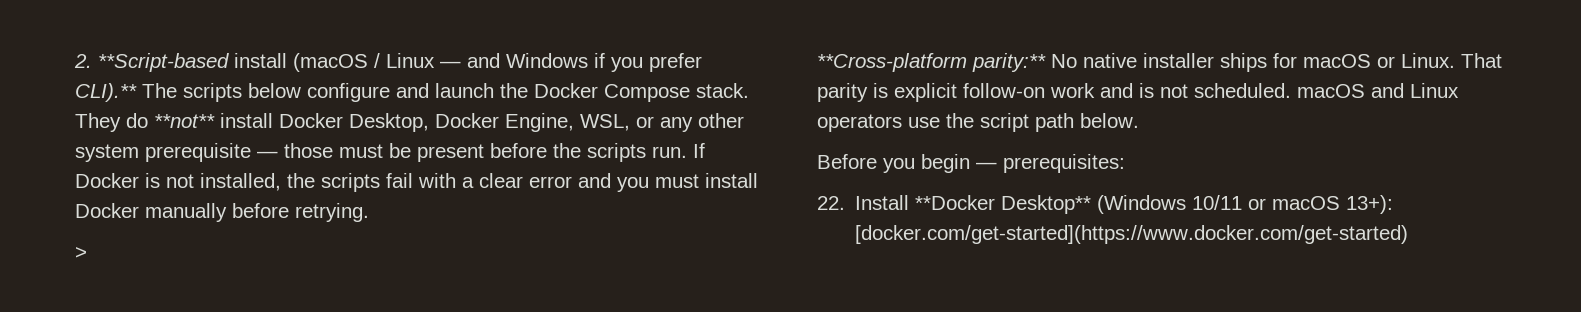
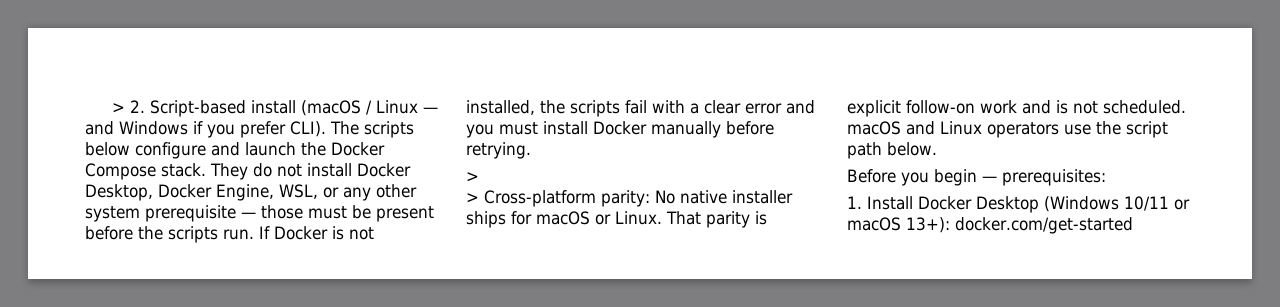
- 2. **Script-based install (macOS / Linux — and Windows if you prefer CLI).** The scripts below configure and launch the Docker Compose stack.
+ > 2. Script-based install (macOS / Linux — and Windows if you prefer CLI). The scripts below configure and launch the Docker Compose stack.
- They do **not** install Docker Desktop, Docker Engine, WSL, or any other system prerequisite — those must be present before the scripts run.
+ They do not install Docker Desktop, Docker Engine, WSL, or any other system prerequisite — those must be present before the scripts run.
- **Cross-platform parity:** No native installer ships for macOS or Linux.
+ > Cross-platform parity: No native installer ships for macOS or Linux.
- 22. Install **Docker Desktop** (Windows 10/11 or macOS 13+): [docker.com/get-started](https://www.docker.com/get-started)
+ 1. Install Docker Desktop (Windows 10/11 or macOS 13+): docker.com/get-started

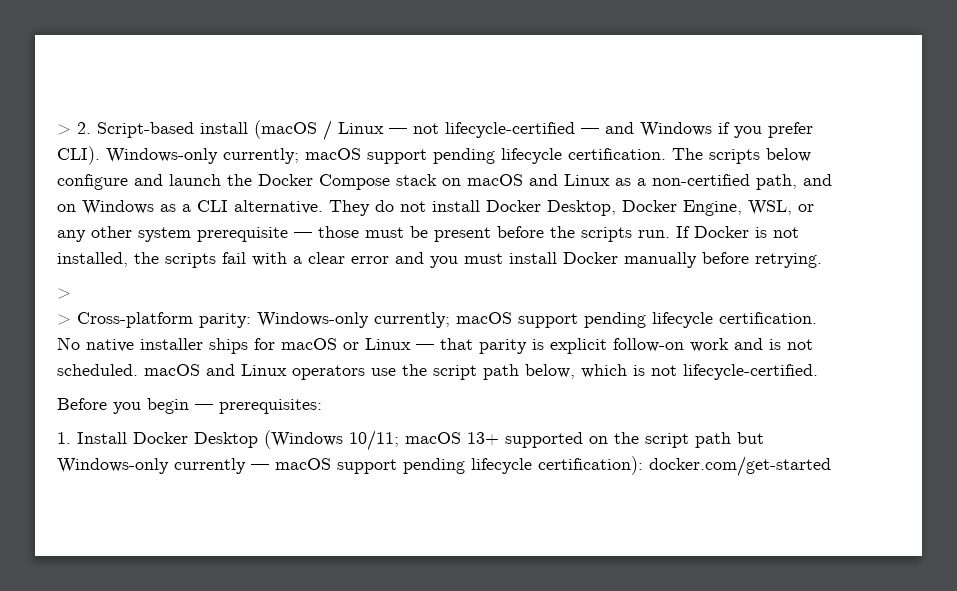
- > 2. Script-based install (macOS / Linux — and Windows if you prefer CLI).
+ > 2. Script-based install (macOS / Linux — not lifecycle-certified — and Windows if you prefer CLI). Windows-only currently; macOS support pending lifecycle certification.
- The scripts below configure and launch the Docker Compose stack.
+ The scripts below configure and launch the Docker Compose stack on macOS and Linux as a non-certified path, and on Windows as a CLI alternative.
- > Cross-platform parity: No native installer ships for macOS or Linux. That parity is explicit follow-on work and is not scheduled. macOS and Linux operators use the script path below.
+ > Cross-platform parity: Windows-only currently; macOS support pending lifecycle certification. No native installer ships for macOS or Linux — that parity is explicit follow-on work and is not scheduled. macOS and Linux operators use the script path below, which is not lifecycle-certified.
- 1. Install Docker Desktop (Windows 10/11 or macOS 13+): docker.com/get-started
+ 1. Install Docker Desktop (Windows 10/11; macOS 13+ supported on the script path but Windows-only currently — macOS support pending lifecycle certification): docker.com/get-started

